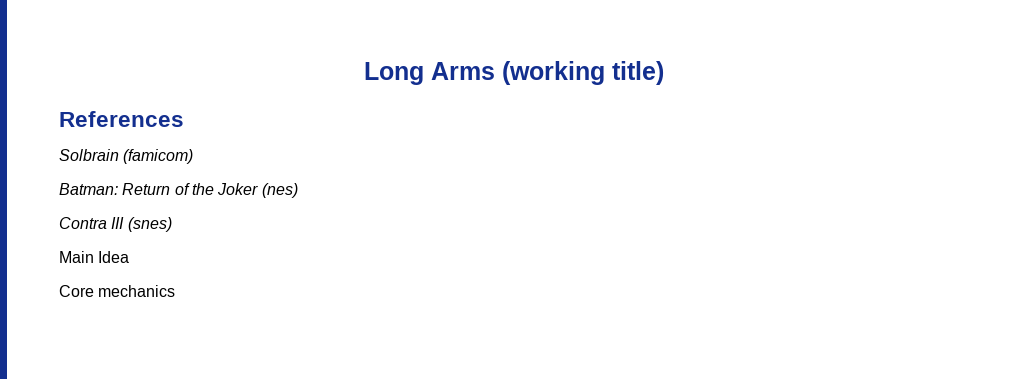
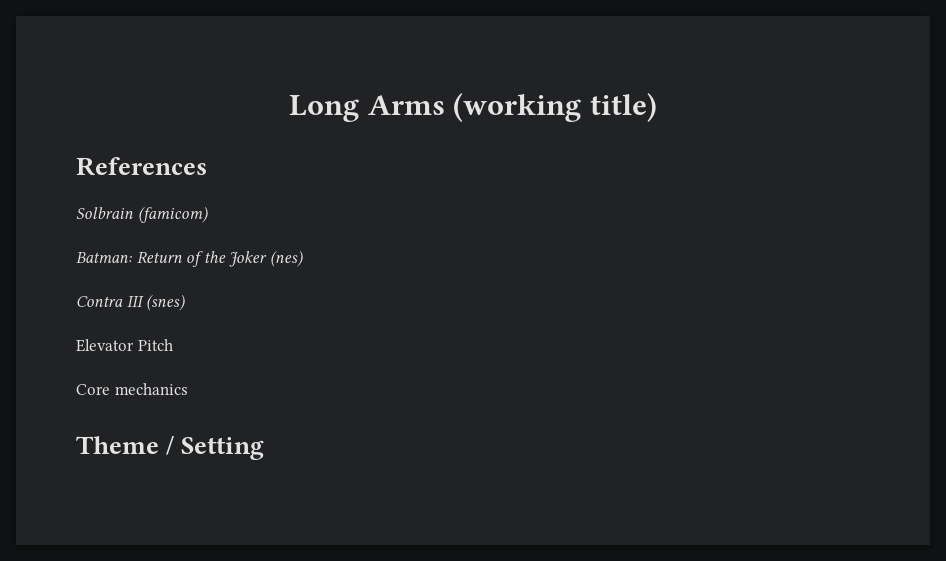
- Main Idea
+ Elevator Pitch
+ Theme / Setting

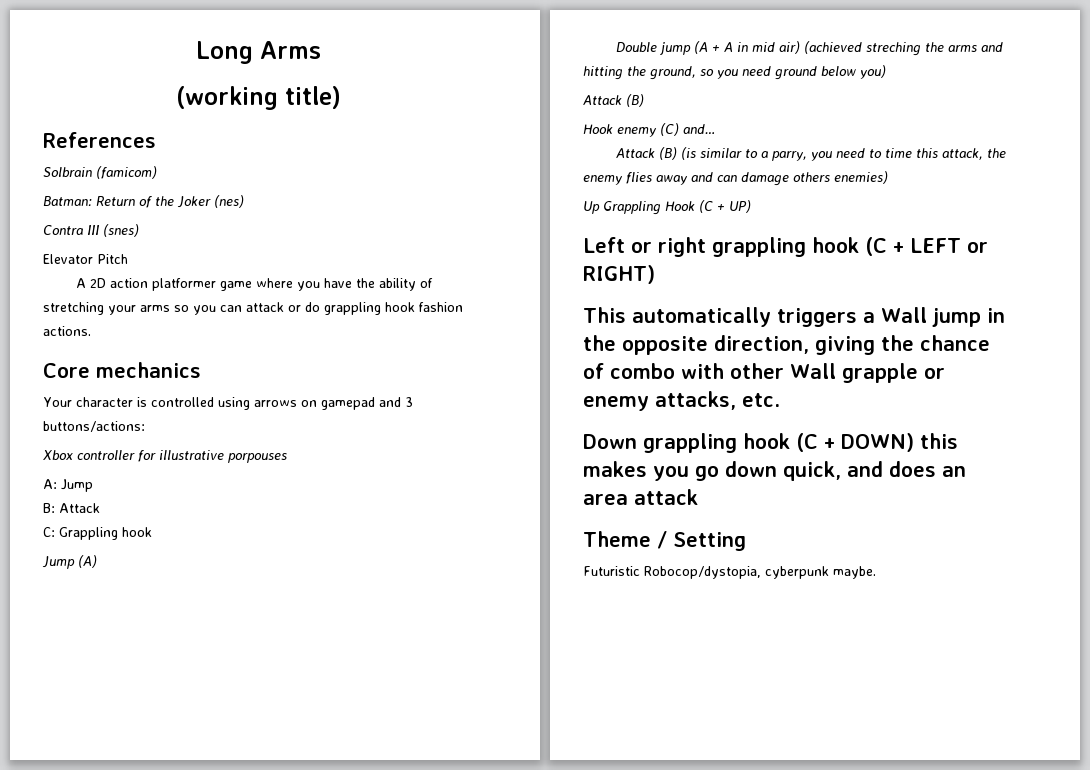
- Long Arms (working title)
+ Long Arms
+ (working title)
+ A 2D action platformer game where you have the ability of stretching your arms so you can attack or do grappling hook fashion actions.
  Core mechanics
+ Your character is controlled using arrows on gamepad and 3 buttons/actions:
+ Xbox controller for illustrative porpouses
+ A: Jump
+ B: Attack
+ C: Grappling hook
+ Jump (A)
+ Double jump (A + A in mid air) (achieved streching the arms and hitting the ground, so you need ground below you)
+ Attack (B)
+ Hook enemy (C) and…
+ Attack (B) (is similar to a parry, you need to time this attack, the enemy flies away and can damage others enemies)
+ Up Grappling Hook (C + UP)
+ Left or right grappling hook (C + LEFT or RIGHT)
+ This automatically triggers a Wall jump in the opposite direction, giving the chance of combo with other Wall grapple or enemy attacks, etc.
+ Down grappling hook (C + DOWN) this makes you go down quick, and does an area attack
+ Futuristic Robocop/dystopia, cyberpunk maybe.

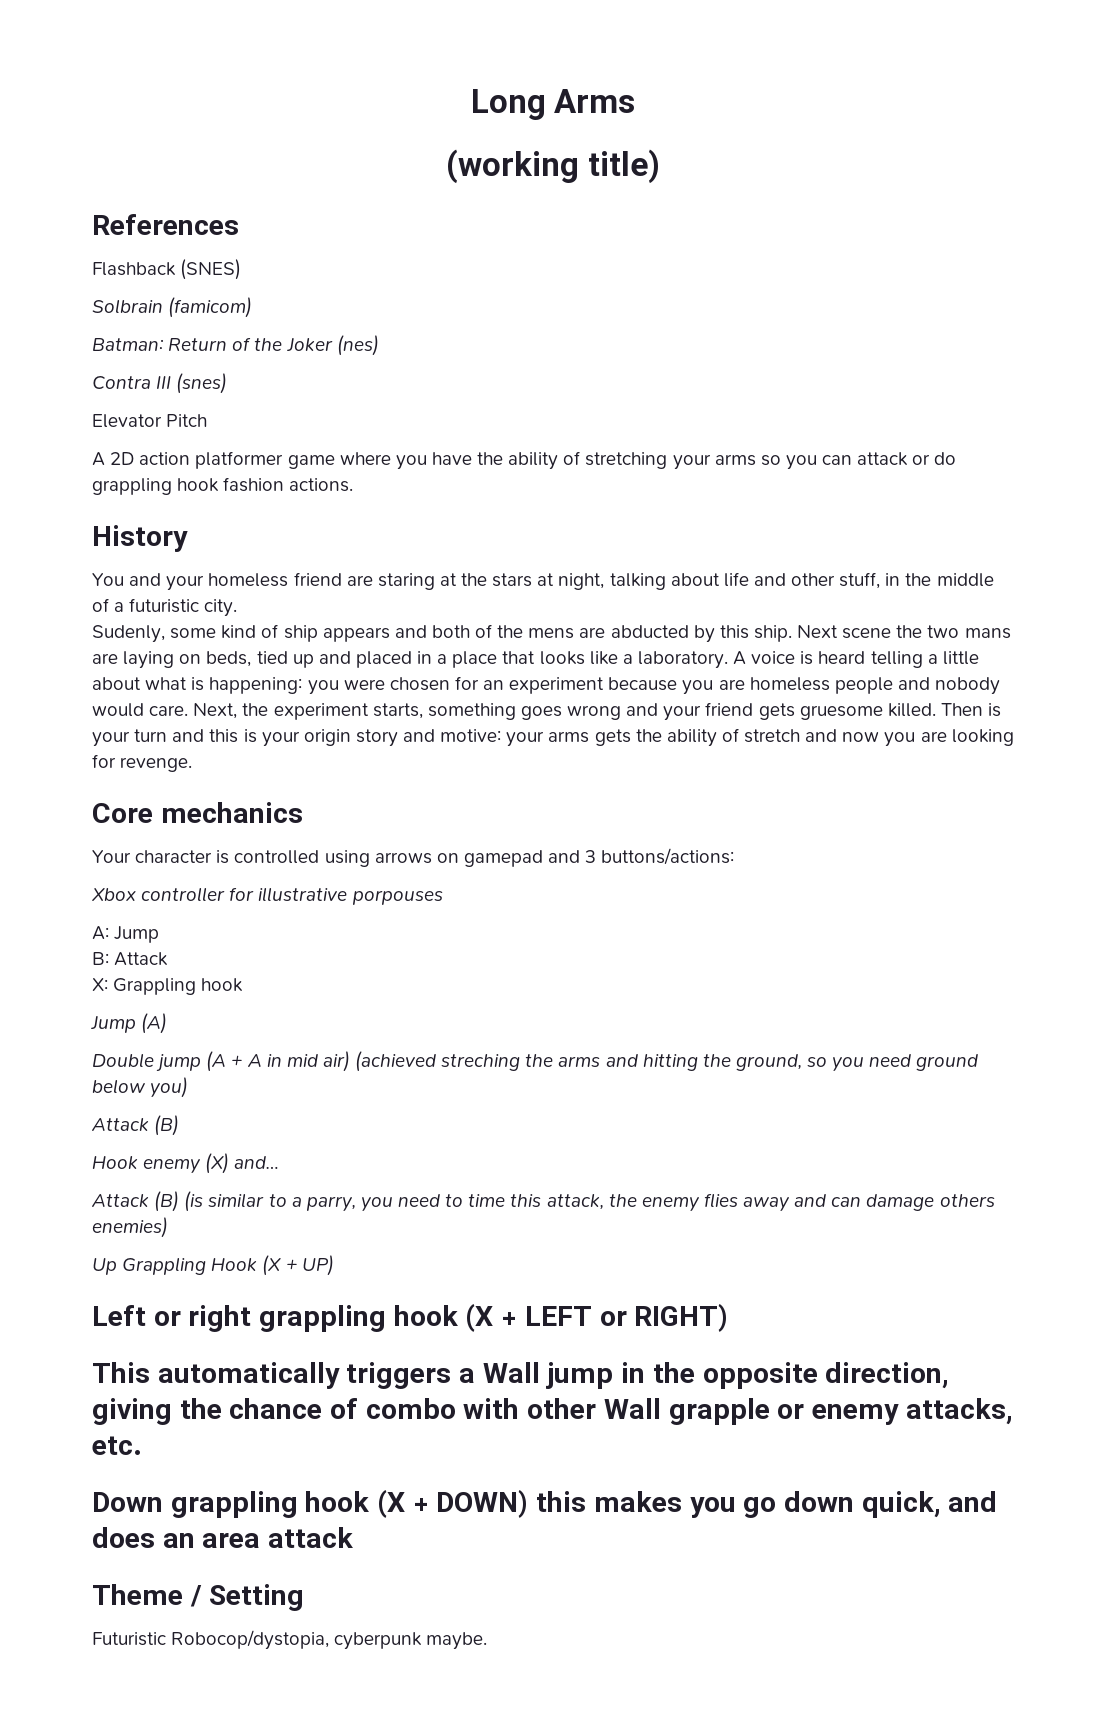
+ Flashback (SNES)
+ History
+ You and your homeless friend are staring at the stars at night, talking about life and other stuff, in the middle of a futuristic city.
+ Sudenly, some kind of ship appears and both of the mens are abducted by this ship. Next scene the two mans are laying on beds, tied up and placed in a place that looks like a laboratory. A voice is heard telling a little about what is happening: you were chosen for an experiment because you are homeless people and nobody would care. Next, the experiment starts, something goes wrong and your friend gets gruesome killed. Then is your turn and this is your origin story and motive: your arms gets the ability of stretch and now you are looking for revenge.
- C: Grappling hook
+ X: Grappling hook
- Hook enemy (C) and…
+ Hook enemy (X) and…
- Up Grappling Hook (C + UP)
+ Up Grappling Hook (X + UP)
- Left or right grappling hook (C + LEFT or RIGHT)
+ Left or right grappling hook (X + LEFT or RIGHT)
- Down grappling hook (C + DOWN) this makes you go down quick, and does an area attack
+ Down grappling hook (X + DOWN) this makes you go down quick, and does an area attack

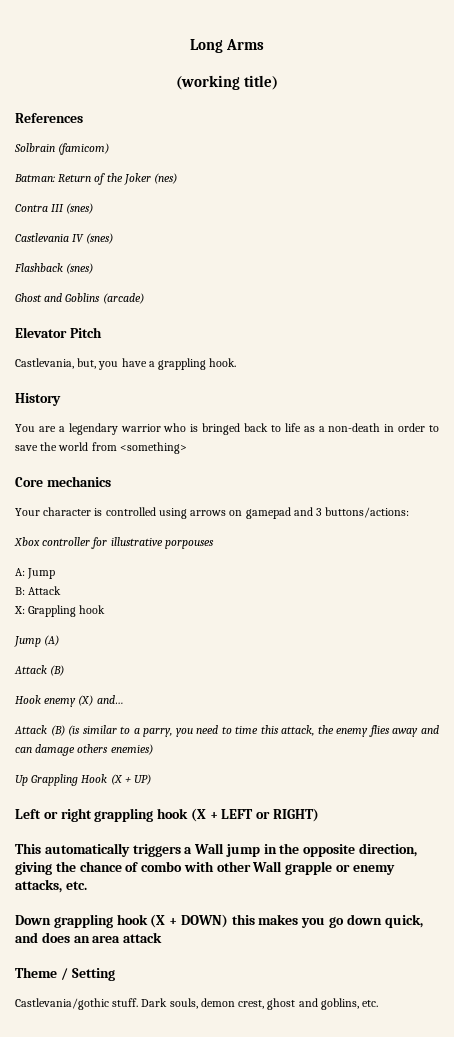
- Flashback (SNES)
+ Castlevania IV (snes)
+ Flashback (snes)
+ Ghost and Goblins (arcade)
  Elevator Pitch
- A 2D action platformer game where you have the ability of stretching your arms so you can attack or do grappling hook fashion actions.
+ Castlevania, but, you have a grappling hook.
  History
- You and your homeless friend are staring at the stars at night, talking about life and other stuff, in the middle of a futuristic city.
- Sudenly, some kind of ship appears and both of the mens are abducted by this ship. Next scene the two mans are laying on beds, tied up and placed in a place that looks like a laboratory. A voice is heard telling a little about what is happening: you were chosen for an experiment because you are homeless people and nobody would care. Next, the experiment starts, something goes wrong and your friend gets gruesome killed. Then is your turn and this is your origin story and motive: your arms gets the ability of stretch and now you are looking for revenge.
+ You are a legendary warrior who is bringed back to life as a non-death in order to save the world from <something>
- Double jump (A + A in mid air) (achieved streching the arms and hitting the ground, so you need ground below you)
- Futuristic Robocop/dystopia, cyberpunk maybe.
+ Castlevania/gothic stuff. Dark souls, demon crest, ghost and goblins, etc.

